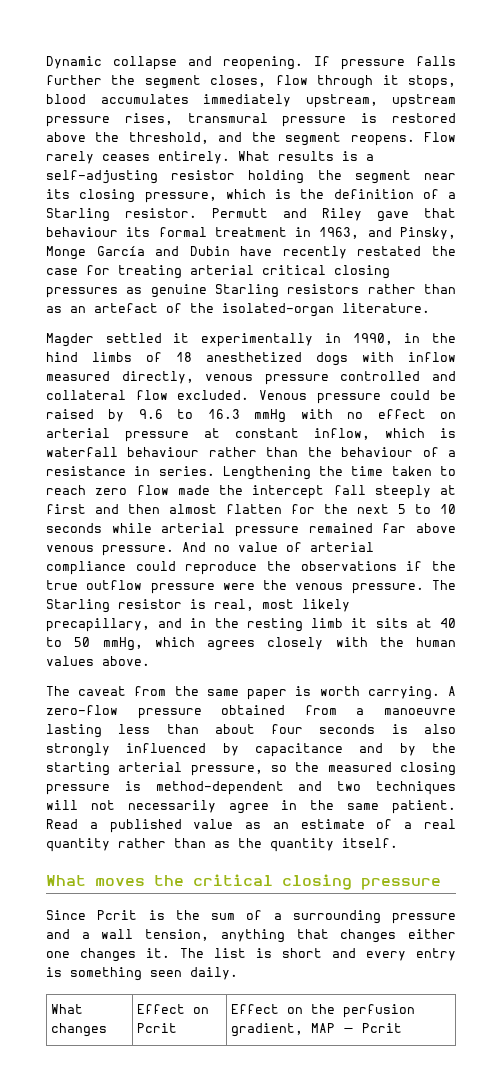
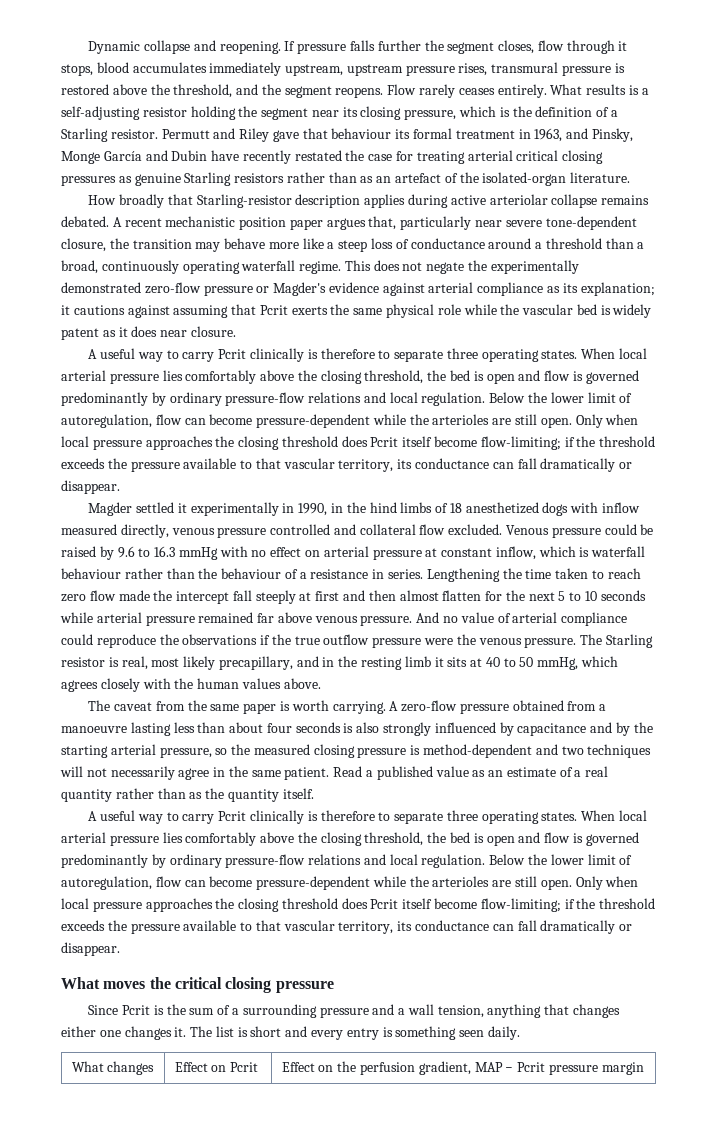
+ How broadly that Starling-resistor description applies during active arteriolar collapse remains debated. A recent mechanistic position paper argues that, particularly near severe tone-dependent closure, the transition may behave more like a steep loss of conductance around a threshold than a broad, continuously operating waterfall regime. This does not negate the experimentally demonstrated zero-flow pressure or Magder's evidence against arterial compliance as its explanation; it cautions against assuming that Pcrit exerts the same physical role while the vascular bed is widely patent as it does near closure.
+ A useful way to carry Pcrit clinically is therefore to separate three operating states. When local arterial pressure lies comfortably above the closing threshold, the bed is open and flow is governed predominantly by ordinary pressure-flow relations and local regulation. Below the lower limit of autoregulation, flow can become pressure-dependent while the arterioles are still open. Only when local pressure approaches the closing threshold does Pcrit itself become flow-limiting; if the threshold exceeds the pressure available to that vascular territory, its conductance can fall dramatically or disappear.
  Read a published value as an estimate of a real quantity rather than as the quantity itself.
+ A useful way to carry Pcrit clinically is therefore to separate three operating states. When local arterial pressure lies comfortably above the closing threshold, the bed is open and flow is governed predominantly by ordinary pressure-flow relations and local regulation. Below the lower limit of autoregulation, flow can become pressure-dependent while the arterioles are still open. Only when local pressure approaches the closing threshold does Pcrit itself become flow-limiting; if the threshold exceeds the pressure available to that vascular territory, its conductance can fall dramatically or disappear.
- What changes | Effect on Pcrit | Effect on the perfusion gradient, MAP − Pcrit
+ What changes | Effect on Pcrit | Effect on the perfusion gradient, MAP − Pcrit pressure margin

